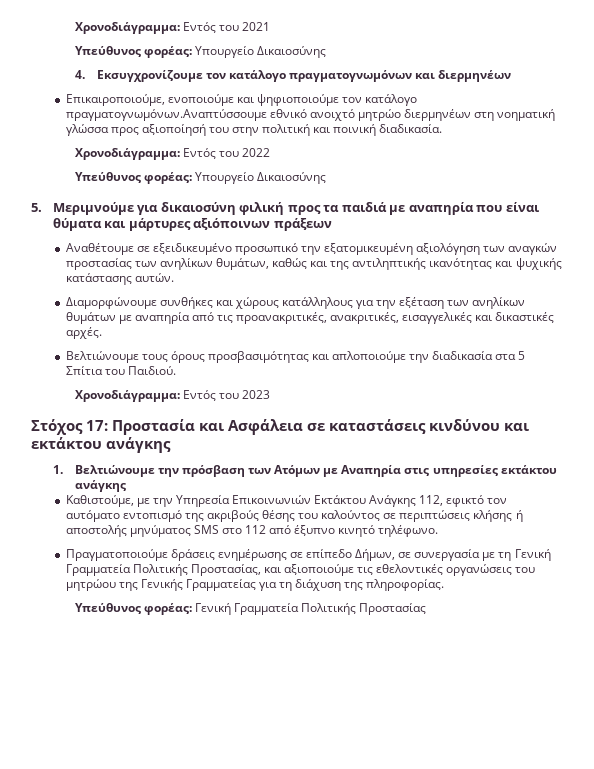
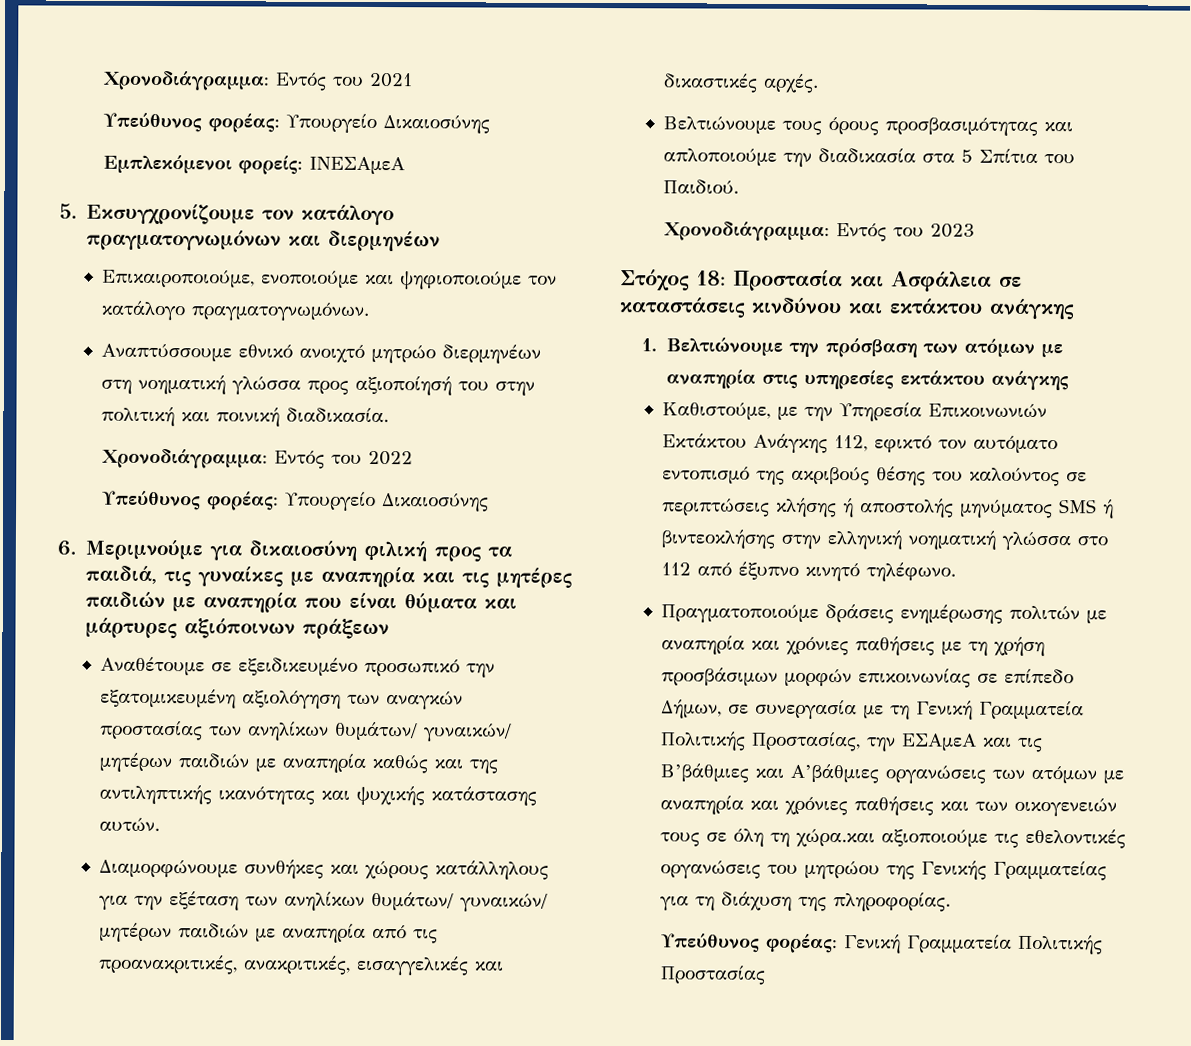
- 4. Εκσυγχρονίζουµε τον κατάλογο πραγµατογνωµόνων και διερµηνέων
+ Εμπλεκόμενοι φορείς: ΙΝΕΣΑμεΑ
+ 5. Εκσυγχρονίζουµε τον κατάλογο πραγµατογνωµόνων και διερµηνέων
- Επικαιροποιούµε, ενοποιούµε και ψηφιοποιούµε τον κατάλογο πραγµατογνωµόνων.Αναπτύσσουµε εθνικό ανοιχτό µητρώο διερµηνέων στη νοηµατική γλώσσα προς αξιοποίησή του στην πολιτική και ποινική διαδικασία.
+ Επικαιροποιούµε, ενοποιούµε και ψηφιοποιούµε τον κατάλογο πραγµατογνωµόνων.
+ Αναπτύσσουµε εθνικό ανοιχτό µητρώο διερµηνέων στη νοηµατική γλώσσα προς αξιοποίησή του στην πολιτική και ποινική διαδικασία.
- 5. Μεριµνούµε για δικαιοσύνη φιλική προς τα παιδιά µε αναπηρία που είναι θύµατα και µάρτυρες αξιόποινων πράξεων
+ 6. Μεριµνούµε για δικαιοσύνη φιλική προς τα παιδιά, τις γυναίκες με αναπηρία και τις μητέρες παιδιών µε αναπηρία που είναι θύµατα και µάρτυρες αξιόποινων πράξεων
- Αναθέτουµε σε εξειδικευµένο προσωπικό την εξατοµικευµένη αξιολόγηση των αναγκών προστασίας των ανηλίκων θυµάτων, καθώς και της αντιληπτικής ικανότητας και ψυχικής κατάστασης αυτών.
+ Αναθέτουµε σε εξειδικευµένο προσωπικό την εξατοµικευµένη αξιολόγηση των αναγκών προστασίας των ανηλίκων θυµάτων/ γυναικών/ μητέρων παιδιών με αναπηρία καθώς και της αντιληπτικής ικανότητας και ψυχικής κατάστασης αυτών.
- Διαµορφώνουµε συνθήκες και χώρους κατάλληλους για την εξέταση των ανηλίκων θυµάτων µε αναπηρία από τις προανακριτικές, ανακριτικές, εισαγγελικές και δικαστικές αρχές.
+ Διαµορφώνουµε συνθήκες και χώρους κατάλληλους για την εξέταση των ανηλίκων θυµάτων/ γυναικών/ μητέρων παιδιών µε αναπηρία από τις προανακριτικές, ανακριτικές, εισαγγελικές και δικαστικές αρχές.
- Στόχος 17: Προστασία και Ασφάλεια σε καταστάσεις κινδύνου και εκτάκτου ανάγκης
+ Στόχος 18: Προστασία και Ασφάλεια σε καταστάσεις κινδύνου και εκτάκτου ανάγκης
- 1. Βελτιώνουµε την πρόσβαση των Ατόµων µε Αναπηρία στις υπηρεσίες εκτάκτου ανάγκης
+ 1. Βελτιώνουµε την πρόσβαση των ατόµων µε αναπηρία στις υπηρεσίες εκτάκτου ανάγκης
- Καθιστούµε, µε την Υπηρεσία Επικοινωνιών Εκτάκτου Ανάγκης 112, εφικτό τον αυτόµατο εντοπισµό της ακριβούς θέσης του καλούντος σε περιπτώσεις κλήσης ή αποστολής µηνύµατος SMS στο 112 από έξυπνο κινητό τηλέφωνο.
+ Καθιστούµε, µε την Υπηρεσία Επικοινωνιών Εκτάκτου Ανάγκης 112, εφικτό τον αυτόµατο εντοπισµό της ακριβούς θέσης του καλούντος σε περιπτώσεις κλήσης ή αποστολής µηνύµατος SMS ή βιντεοκλήσης στην ελληνική νοηματική γλώσσα στο 112 από έξυπνο κινητό τηλέφωνο.
- Πραγµατοποιούµε δράσεις ενηµέρωσης σε επίπεδο Δήµων, σε συνεργασία µε τη Γενική Γραµµατεία Πολιτικής Προστασίας, και αξιοποιούµε τις εθελοντικές οργανώσεις του µητρώου της Γενικής Γραµµατείας για τη διάχυση της πληροφορίας.
+ Πραγµατοποιούµε δράσεις ενηµέρωσης πολιτών με αναπηρία και χρόνιες παθήσεις με τη χρήση προσβάσιμων μορφών επικοινωνίας σε επίπεδο Δήµων, σε συνεργασία µε τη Γενική Γραµµατεία Πολιτικής Προστασίας, την ΕΣΑμεΑ και τις Β’βάθμιες και Α’βάθμιες οργανώσεις των ατόμων με αναπηρία και χρόνιες παθήσεις και των οικογενειών τους σε όλη τη χώρα.και αξιοποιούµε τις εθελοντικές οργανώσεις του µητρώου της Γενικής Γραµµατείας για τη διάχυση της πληροφορίας.

